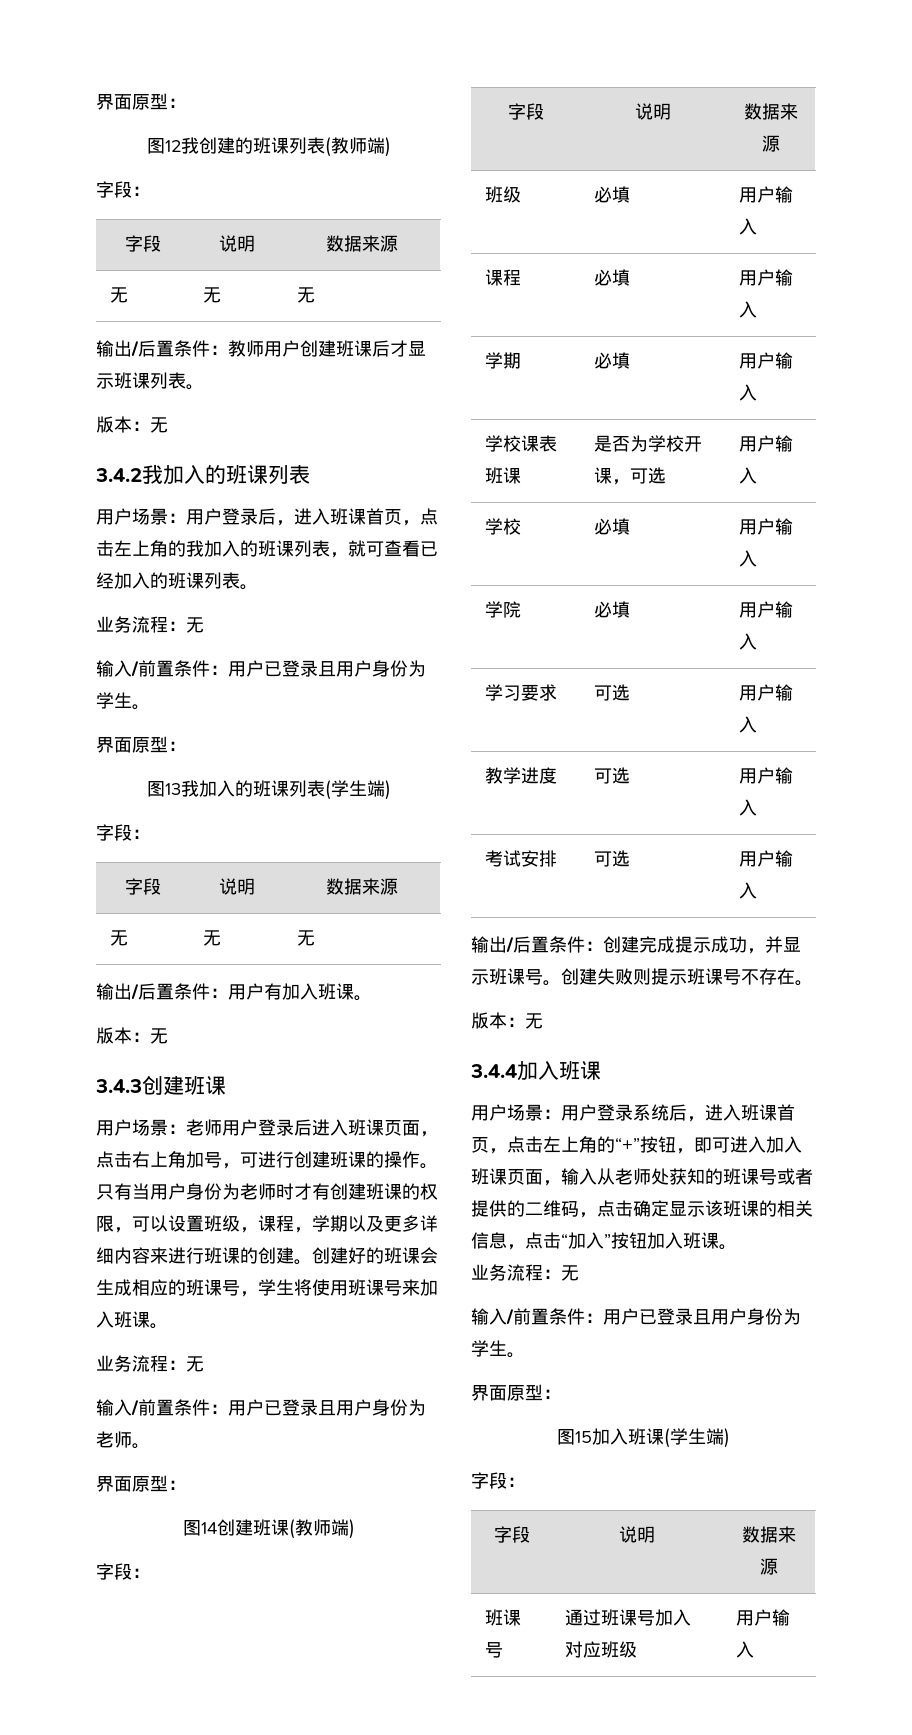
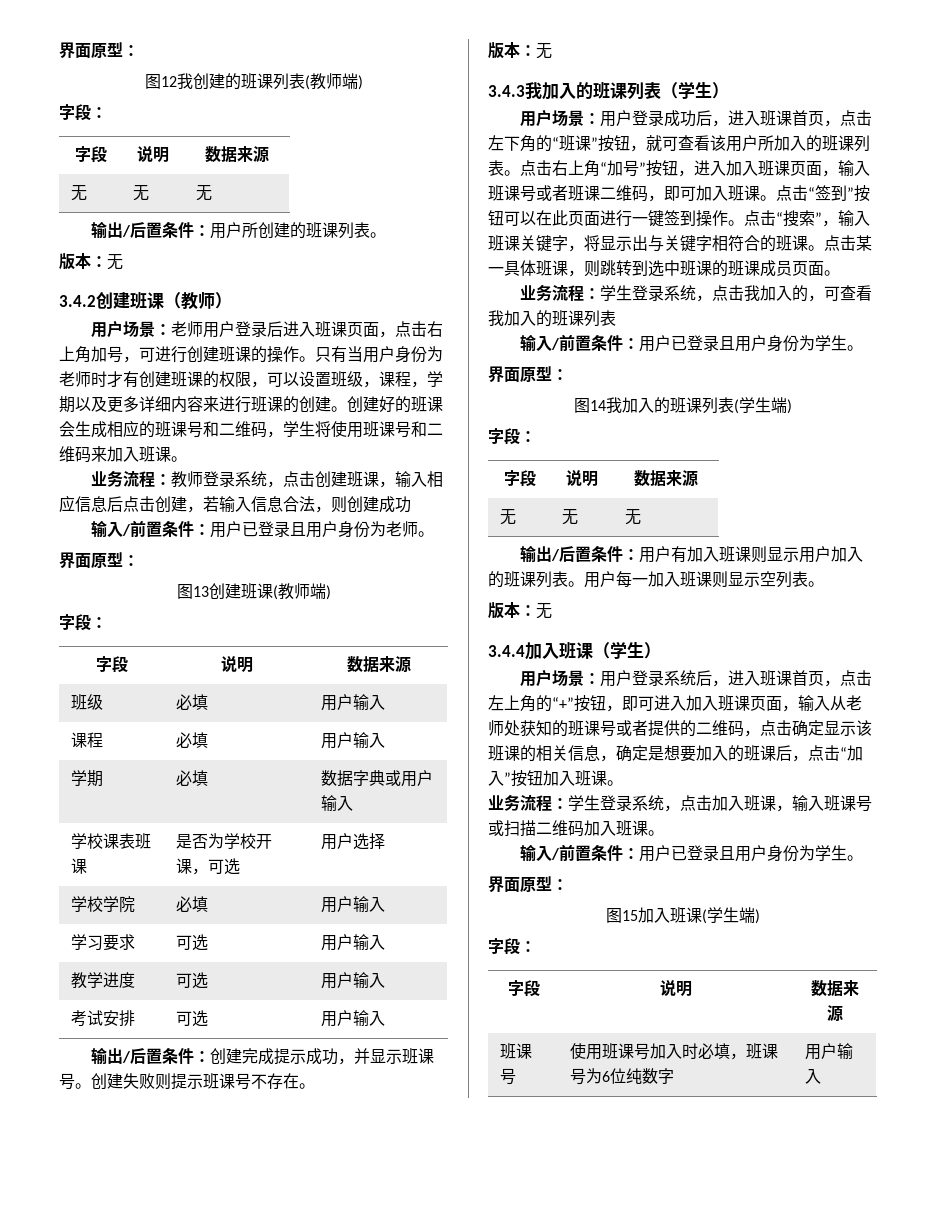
- 输出/后置条件：教师用户创建班课后才显示班课列表。
+ 输出/后置条件：用户所创建的班课列表。
- 3.4.2我加入的班课列表
- 用户场景：用户登录后，进入班课首页，点击左上角的我加入的班课列表，就可查看已经加入的班课列表。
- 业务流程：无
- 输入/前置条件：用户已登录且用户身份为学生。
- 界面原型：
- 图13我加入的班课列表(学生端)
- 字段：
- 字段 | 说明 | 数据来源
- 无 | 无 | 无
- 输出/后置条件：用户有加入班课。
- 版本：无
- 3.4.3创建班课
+ 3.4.2创建班课（教师）
- 创建好的班课会生成相应的班课号，学生将使用班课号来加入班课。
- 业务流程：无
+ 创建好的班课会生成相应的班课号和二维码，学生将使用班课号和二维码来加入班课。
+ 业务流程：教师登录系统，点击创建班课，输入相应信息后点击创建，若输入信息合法，则创建成功
- 图14创建班课(教师端)
+ 图13创建班课(教师端)
- 学期 | 必填 | 用户输入
+ 学期 | 必填 | 数据字典或用户输入
- 学校课表班课 | 是否为学校开课，可选 | 用户输入
- 学校 | 必填 | 用户输入
- 学院 | 必填 | 用户输入
+ 学校课表班课 | 是否为学校开课，可选 | 用户选择
+ 学校学院 | 必填 | 用户输入
+ 3.4.3我加入的班课列表（学生）
+ 用户场景：用户登录成功后，进入班课首页，点击左下角的“班课”按钮，就可查看该用户所加入的班课列表。点击右上角“加号”按钮，进入加入班课页面，输入班课号或者班课二维码，即可加入班课。点击“签到”按钮可以在此页面进行一键签到操作。点击“搜索”，输入班课关键字，将显示出与关键字相符合的班课。点击某一具体班课，则跳转到选中班课的班课成员页面。
+ 业务流程：学生登录系统，点击我加入的，可查看我加入的班课列表
+ 输入/前置条件：用户已登录且用户身份为学生。
+ 界面原型：
+ 图14我加入的班课列表(学生端)
+ 字段：
+ 字段 | 说明 | 数据来源
+ 无 | 无 | 无
+ 输出/后置条件：用户有加入班课则显示用户加入的班课列表。用户每一加入班课则显示空列表。
+ 版本：无
- 3.4.4加入班课
+ 3.4.4加入班课（学生）
- 用户场景：用户登录系统后，进入班课首页，点击左上角的“+”按钮，即可进入加入班课页面，输入从老师处获知的班课号或者提供的二维码，点击确定显示该班课的相关信息，点击“加入”按钮加入班课。
- 业务流程：无
+ 用户场景：用户登录系统后，进入班课首页，点击左上角的“+”按钮，即可进入加入班课页面，输入从老师处获知的班课号或者提供的二维码，点击确定显示该班课的相关信息，确定是想要加入的班课后，点击“加入”按钮加入班课。
+ 业务流程：学生登录系统，点击加入班课，输入班课号或扫描二维码加入班课。
- 班课号 | 通过班课号加入对应班级 | 用户输入
+ 班课号 | 使用班课号加入时必填，班课号为6位纯数字 | 用户输入

